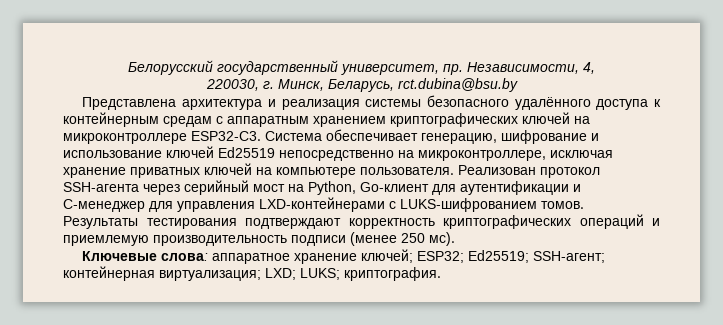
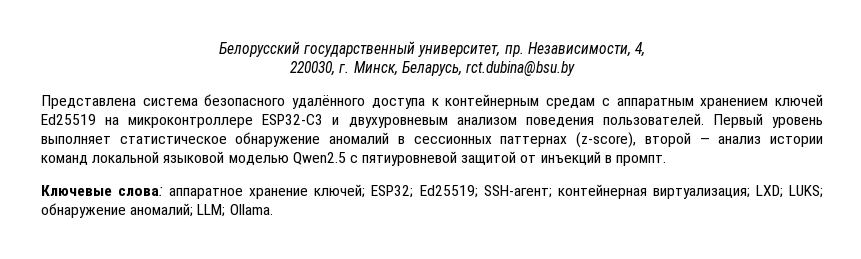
- Представлена архитектура и реализация системы безопасного удалённого доступа к контейнерным средам с аппаратным хранением криптографических ключей на микроконтроллере ESP32-C3. Система обеспечивает генерацию, шифрование и использование ключей Ed25519 непосредственно на микроконтроллере, исключая хранение приватных ключей на компьютере пользователя. Реализован протокол SSH-агента через серийный мост на Python, Go-клиент для аутентификации и C-менеджер для управления LXD-контейнерами с LUKS-шифрованием томов. Результаты тестирования подтверждают корректность криптографических операций и приемлемую производительность подписи (менее 250 мс).
+ Представлена система безопасного удалённого доступа к контейнерным средам с аппаратным хранением ключей Ed25519 на микроконтроллере ESP32-C3 и двухуровневым анализом поведения пользователей. Первый уровень выполняет статистическое обнаружение аномалий в сессионных паттернах (z-score), второй — анализ истории команд локальной языковой моделью Qwen2.5 с пятиуровневой защитой от инъекций в промпт.
- Ключевые слова: аппаратное хранение ключей; ESP32; Ed25519; SSH-агент; контейнерная виртуализация; LXD; LUKS; криптография.
+ Ключевые слова: аппаратное хранение ключей; ESP32; Ed25519; SSH-агент; контейнерная виртуализация; LXD; LUKS; обнаружение аномалий; LLM; Ollama.

